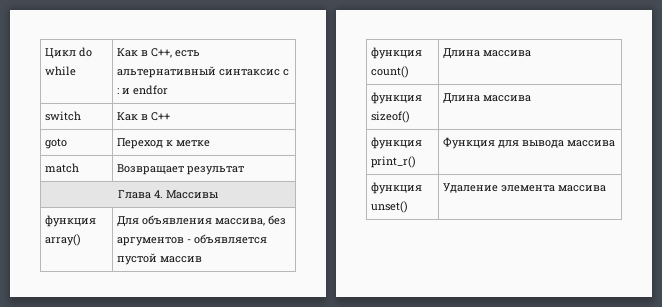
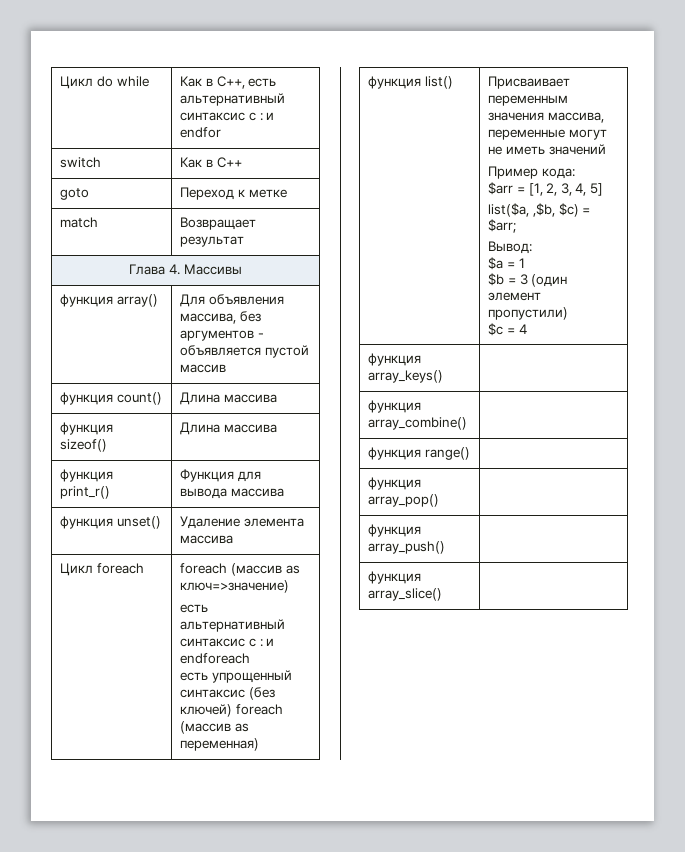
+ Цикл foreach | foreach (массив as ключ=>значение)
+ есть альтернативный синтаксис c : и endforeach
+ есть упрощенный синтаксис (без ключей) foreach (массив as переменная)
+ функция list() | Присваивает переменным значения массива, переменные могут не иметь значений
+ Пример кода:
+ $arr = [1, 2, 3, 4, 5]
+ list($a, ,$b, $c) = $arr;
+ Вывод:
+ $a = 1
+ $b = 3 (один элемент пропустили)
+ $c = 4
+ функция array_keys() |
+ функция array_combine() |
+ функция range() |
+ функция array_pop() |
+ функция array_push() |
+ функция array_slice() |

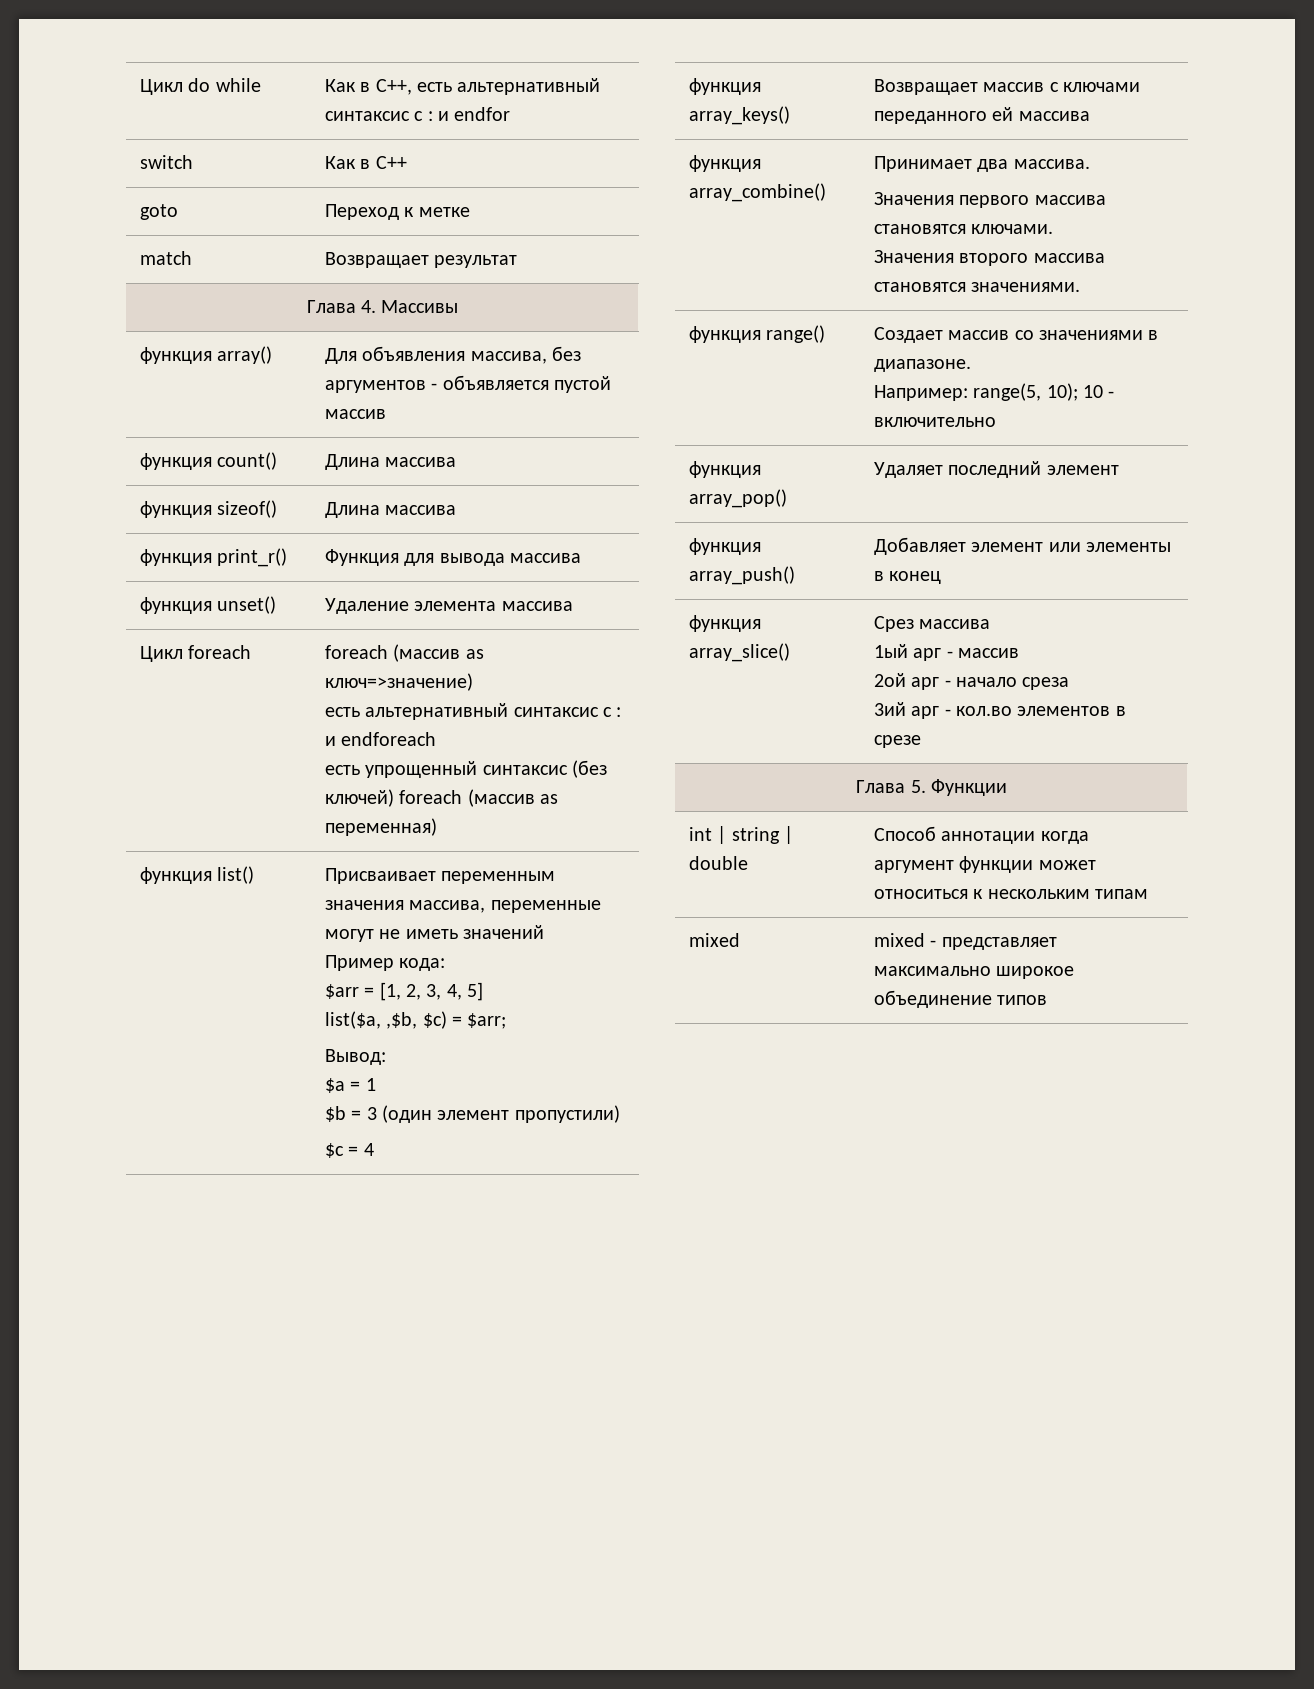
- функция array_keys() |
- функция array_combine() |
- функция range() |
+ функция array_keys() | Возвращает массив с ключами переданного ей массива
+ функция array_combine() | Принимает два массива.
+ Значения первого массива становятся ключами.
+ Значения второго массива становятся значениями.
+ функция range() | Создает массив со значениями в диапазоне.
+ Например: range(5, 10); 10 - включительно
- функция array_pop() |
+ функция array_pop() | Удаляет последний элемент
- функция array_push() |
- функция array_slice() |
+ функция array_push() | Добавляет элемент или элементы в конец
+ функция array_slice() | Срез массива
+ 1ый арг - массив
+ 2ой арг - начало среза
+ 3ий арг - кол.во элементов в срезе
+ Глава 5. Функции
+ int | string | double | Способ аннотации когда аргумент функции может относиться к нескольким типам
+ mixed | mixed - представляет максимально широкое объединение типов

